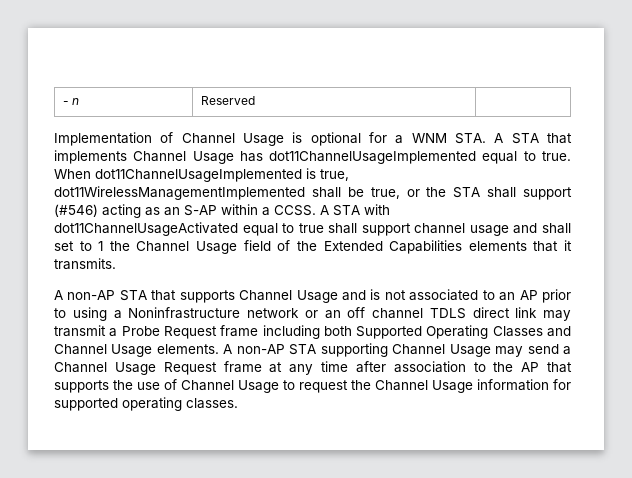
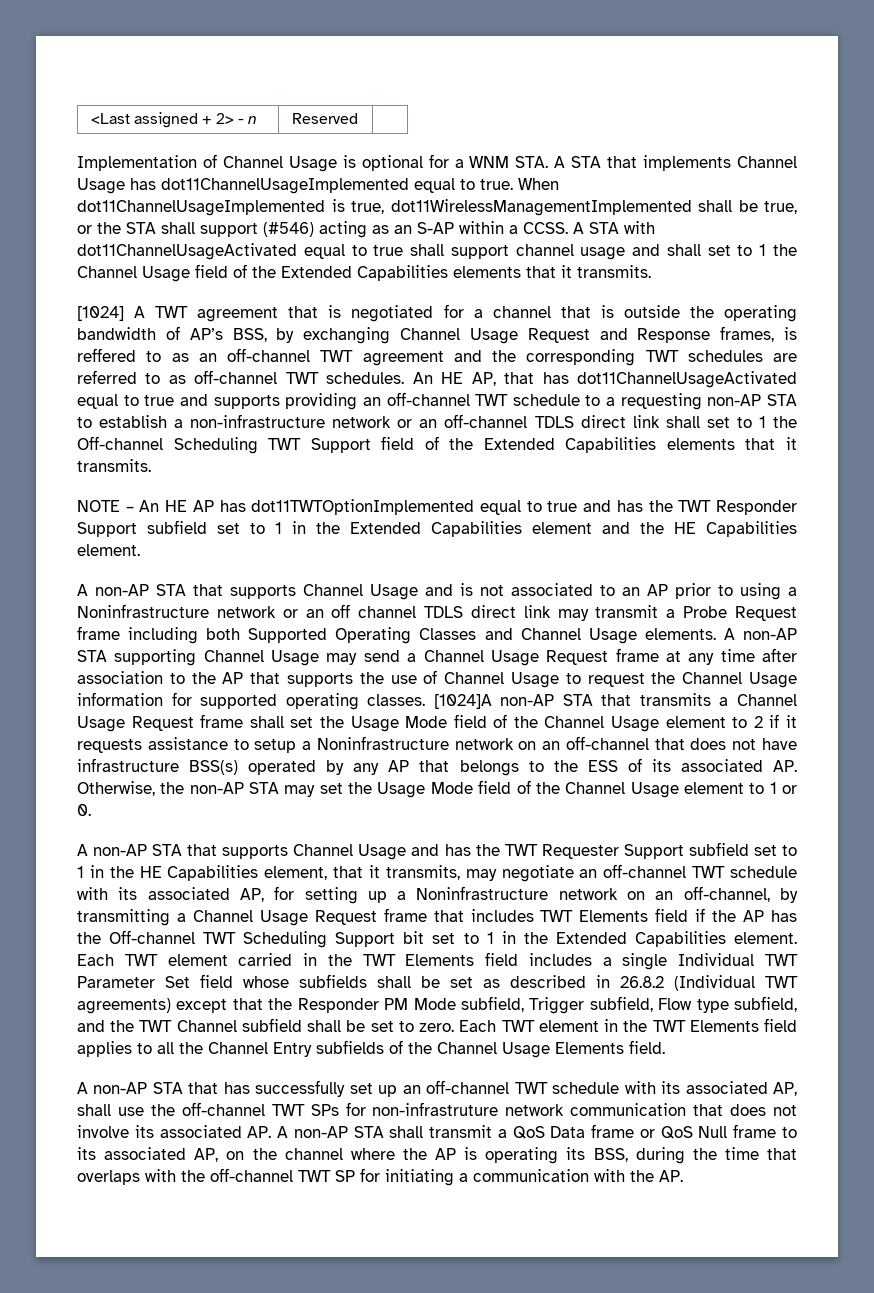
- - n | Reserved |
+ <Last assigned + 2> - n | Reserved |
+ [1024] A TWT agreement that is negotiated for a channel that is outside the operating bandwidth of AP’s BSS, by exchanging Channel Usage Request and Response frames, is reffered to as an off-channel TWT agreement and the corresponding TWT schedules are referred to as off-channel TWT schedules. An HE AP, that has dot11ChannelUsageActivated equal to true and supports providing an off-channel TWT schedule to a requesting non-AP STA to establish a non-infrastructure network or an off-channel TDLS direct link shall set to 1 the Off-channel Scheduling TWT Support field of the Extended Capabilities elements that it transmits.
+ NOTE – An HE AP has dot11TWTOptionImplemented equal to true and has the TWT Responder Support subfield set to 1 in the Extended Capabilities element and the HE Capabilities element.
+ [1024]A non-AP STA that transmits a Channel Usage Request frame shall set the Usage Mode field of the Channel Usage element to 2 if it requests assistance to setup a Noninfrastructure network on an off-channel that does not have infrastructure BSS(s) operated by any AP that belongs to the ESS of its associated AP. Otherwise, the non-AP STA may set the Usage Mode field of the Channel Usage element to 1 or 0.
+ A non-AP STA that supports Channel Usage and has the TWT Requester Support subfield set to 1 in the HE Capabilities element, that it transmits, may negotiate an off-channel TWT schedule with its associated AP, for setting up a Noninfrastructure network on an off-channel, by transmitting a Channel Usage Request frame that includes TWT Elements field if the AP has the Off-channel TWT Scheduling Support bit set to 1 in the Extended Capabilities element. Each TWT element carried in the TWT Elements field includes a single Individual TWT Parameter Set field whose subfields shall be set as described in 26.8.2 (Individual TWT agreements) except that the Responder PM Mode subfield, Trigger subfield, Flow type subfield, and the TWT Channel subfield shall be set to zero. Each TWT element in the TWT Elements field applies to all the Channel Entry subfields of the Channel Usage Elements field.
+ A non-AP STA that has successfully set up an off-channel TWT schedule with its associated AP, shall use the off-channel TWT SPs for non-infrastruture network communication that does not involve its associated AP. A non-AP STA shall transmit a QoS Data frame or QoS Null frame to its associated AP, on the channel where the AP is operating its BSS, during the time that overlaps with the off-channel TWT SP for initiating a communication with the AP.

